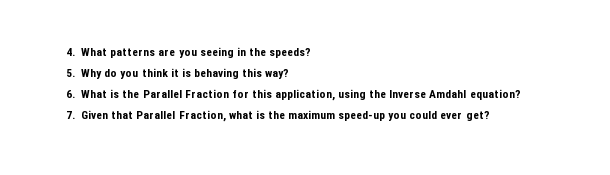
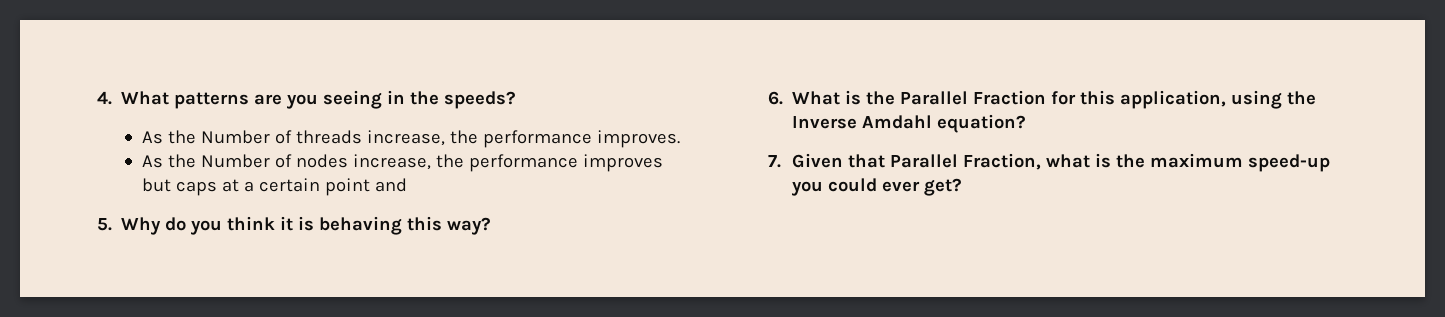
+ As the Number of threads increase, the performance improves.
+ As the Number of nodes increase, the performance improves but caps at a certain point and

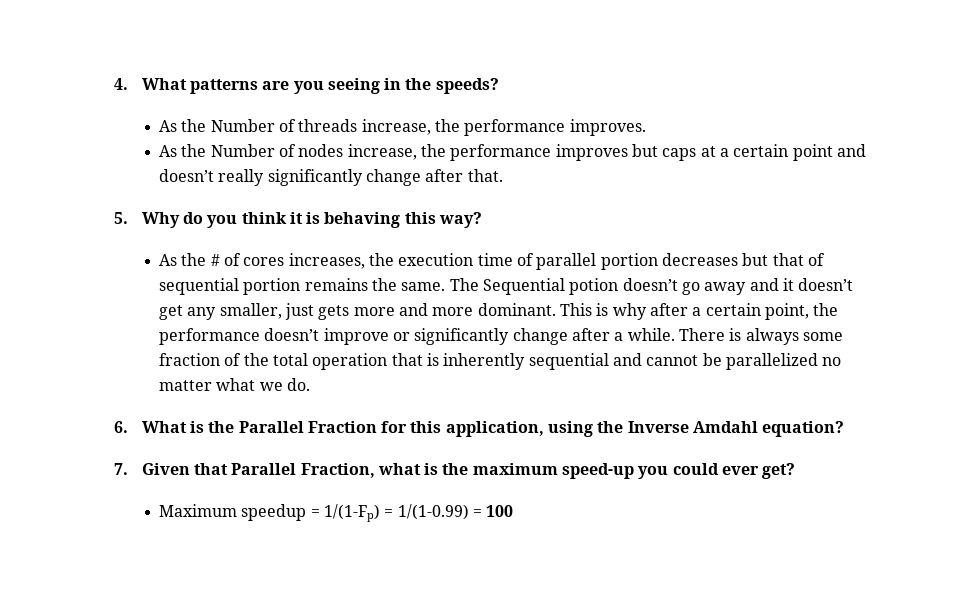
- As the Number of nodes increase, the performance improves but caps at a certain point and
+ As the Number of nodes increase, the performance improves but caps at a certain point and doesn’t really significantly change after that.
+ As the # of cores increases, the execution time of parallel portion decreases but that of sequential portion remains the same. The Sequential potion doesn’t go away and it doesn’t get any smaller, just gets more and more dominant. This is why after a certain point, the performance doesn’t improve or significantly change after a while. There is always some fraction of the total operation that is inherently sequential and cannot be parallelized no matter what we do.
+ Maximum speedup = 1/(1-Fp) = 1/(1-0.99) = 100

